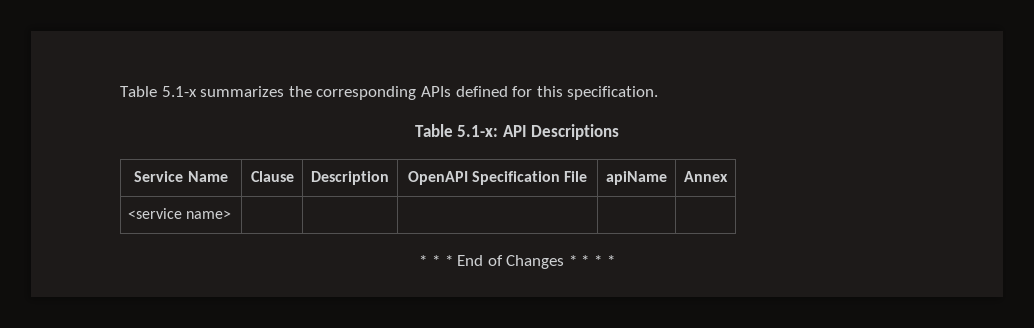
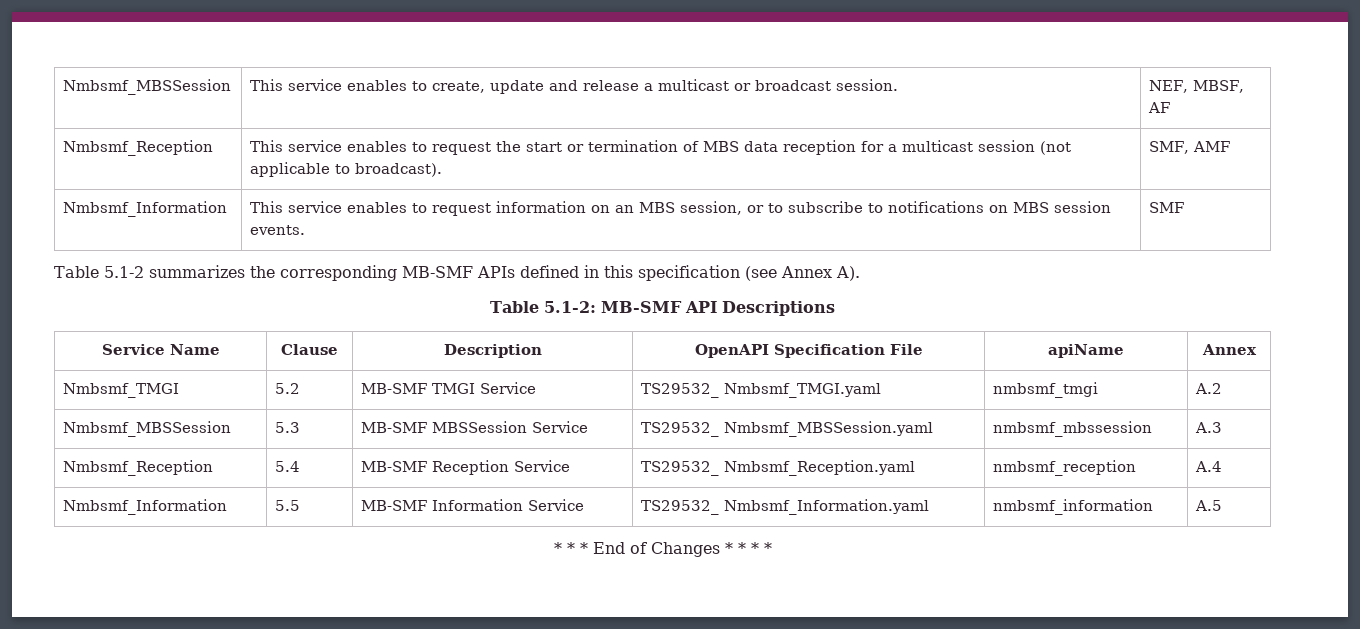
- Table 5.1-x summarizes the corresponding APIs defined for this specification.
- Table 5.1-x: API Descriptions
+ Nmbsmf_MBSSession | This service enables to create, update and release a multicast or broadcast session. | NEF, MBSF, AF
+ Nmbsmf_Reception | This service enables to request the start or termination of MBS data reception for a multicast session (not applicable to broadcast). | SMF, AMF
+ Nmbsmf_Information | This service enables to request information on an MBS session, or to subscribe to notifications on MBS session events. | SMF
+ Table 5.1-2 summarizes the corresponding MB-SMF APIs defined in this specification (see Annex A).
+ Table 5.1-2: MB-SMF API Descriptions
- <service name> | | | | |
+ Nmbsmf_TMGI | 5.2 | MB-SMF TMGI Service | TS29532_ Nmbsmf_TMGI.yaml | nmbsmf_tmgi | A.2
+ Nmbsmf_MBSSession | 5.3 | MB-SMF MBSSession Service | TS29532_ Nmbsmf_MBSSession.yaml | nmbsmf_mbssession | A.3
+ Nmbsmf_Reception | 5.4 | MB-SMF Reception Service | TS29532_ Nmbsmf_Reception.yaml | nmbsmf_reception | A.4
+ Nmbsmf_Information | 5.5 | MB-SMF Information Service | TS29532_ Nmbsmf_Information.yaml | nmbsmf_information | A.5

